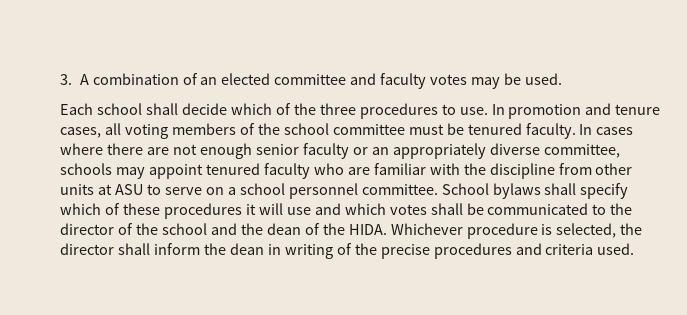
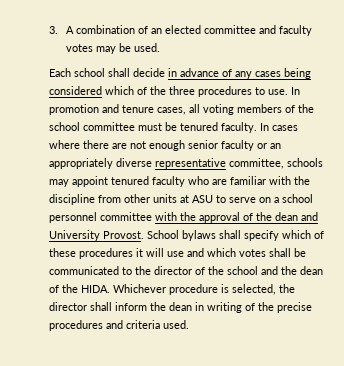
- Each school shall decide which of the three procedures to use.
+ Each school shall decide in advance of any cases being considered which of the three procedures to use.
- In cases where there are not enough senior faculty or an appropriately diverse committee, schools may appoint tenured faculty who are familiar with the discipline from other units at ASU to serve on a school personnel committee.
+ In cases where there are not enough senior faculty or an appropriately diverse representative committee, schools may appoint tenured faculty who are familiar with the discipline from other units at ASU to serve on a school personnel committee with the approval of the dean and University Provost.

